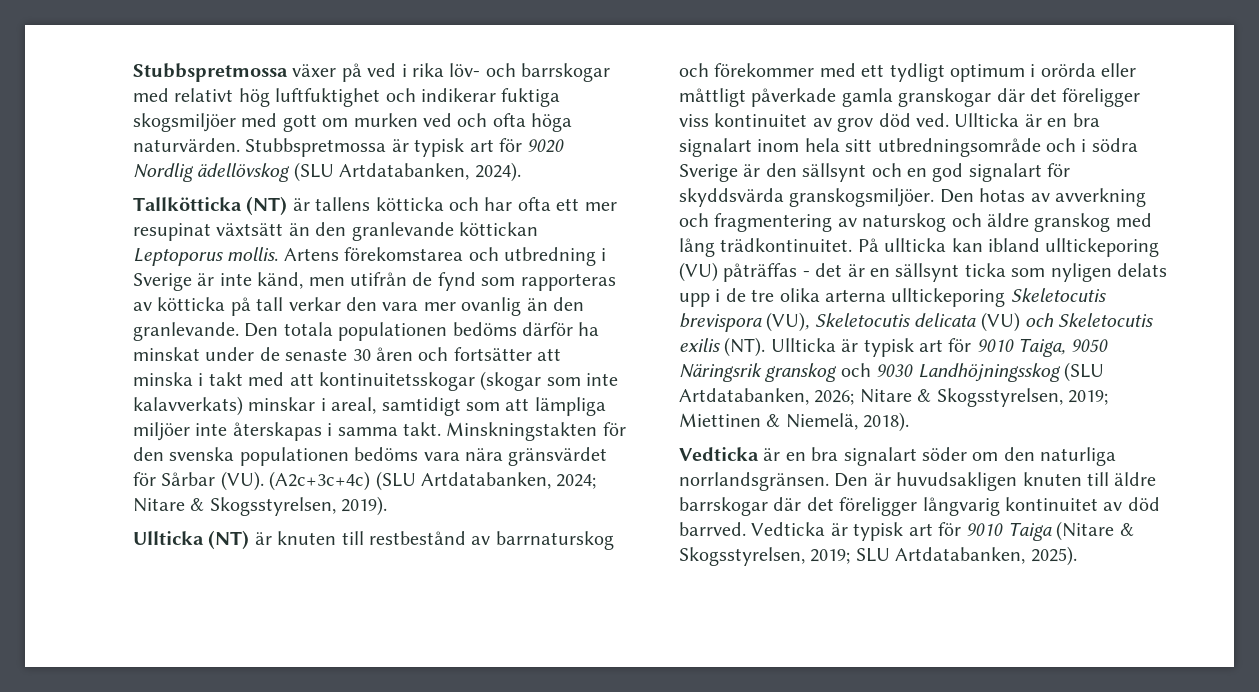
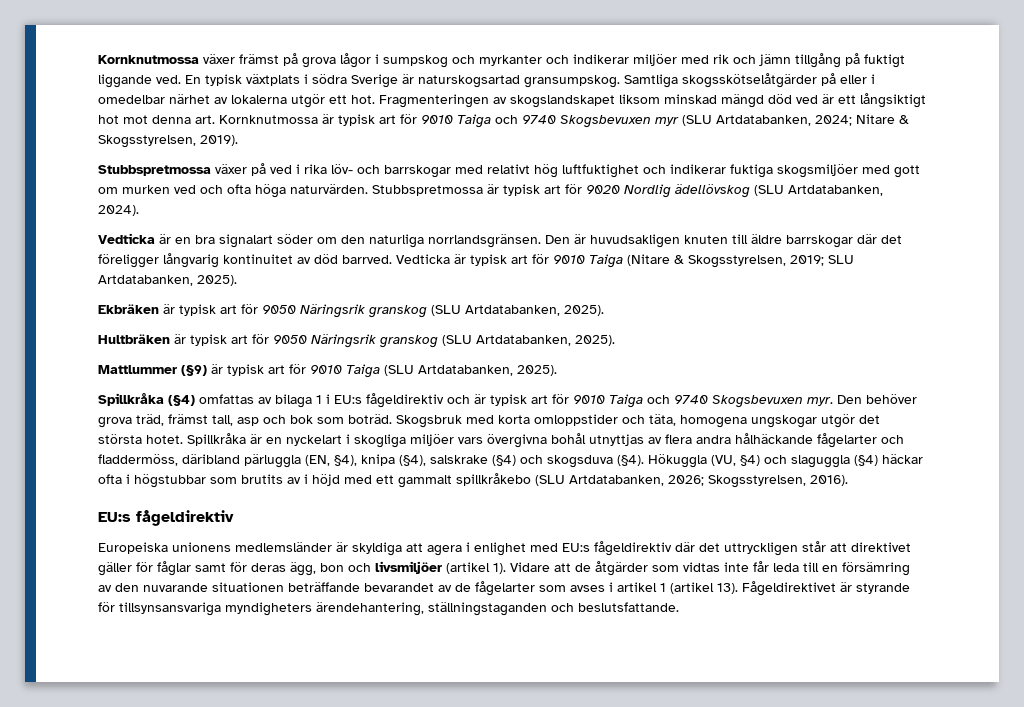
+ Kornknutmossa växer främst på grova lågor i sumpskog och myrkanter och indikerar miljöer med rik och jämn tillgång på fuktigt liggande ved. En typisk växtplats i södra Sverige är naturskogsartad gransumpskog. Samtliga skogsskötselåtgärder på eller i omedelbar närhet av lokalerna utgör ett hot. Fragmenteringen av skogslandskapet liksom minskad mängd död ved är ett långsiktigt hot mot denna art. Kornknutmossa är typisk art för 9010 Taiga och 9740 Skogsbevuxen myr (SLU Artdatabanken, 2024; Nitare & Skogsstyrelsen, 2019).
- Tallkötticka (NT) är tallens kötticka och har ofta ett mer resupinat växtsätt än den granlevande köttickan Leptoporus mollis. Artens förekomstarea och utbredning i Sverige är inte känd, men utifrån de fynd som rapporteras av kötticka på tall verkar den vara mer ovanlig än den granlevande. Den totala populationen bedöms därför ha minskat under de senaste 30 åren och fortsätter att minska i takt med att kontinuitetsskogar (skogar som inte kalavverkats) minskar i areal, samtidigt som att lämpliga miljöer inte återskapas i samma takt. Minskningstakten för den svenska populationen bedöms vara nära gränsvärdet för Sårbar (VU). (A2c+3c+4c) (SLU Artdatabanken, 2024; Nitare & Skogsstyrelsen, 2019).
- Ullticka (NT) är knuten till restbestånd av barrnaturskog och förekommer med ett tydligt optimum i orörda eller måttligt påverkade gamla granskogar där det föreligger viss kontinuitet av grov död ved. Ullticka är en bra signalart inom hela sitt utbredningsområde och i södra Sverige är den sällsynt och en god signalart för skyddsvärda granskogsmiljöer. Den hotas av avverkning och fragmentering av naturskog och äldre granskog med lång trädkontinuitet. På ullticka kan ibland ulltickeporing (VU) påträffas - det är en sällsynt ticka som nyligen delats upp i de tre olika arterna ulltickeporing Skeletocutis brevispora (VU), Skeletocutis delicata (VU) och Skeletocutis exilis (NT). Ullticka är typisk art för 9010 Taiga, 9050 Näringsrik granskog och 9030 Landhöjningsskog (SLU Artdatabanken, 2026; Nitare & Skogsstyrelsen, 2019; Miettinen & Niemelä, 2018).
+ Ekbräken är typisk art för 9050 Näringsrik granskog (SLU Artdatabanken, 2025).
+ Hultbräken är typisk art för 9050 Näringsrik granskog (SLU Artdatabanken, 2025).
+ Mattlummer (§9) är typisk art för 9010 Taiga (SLU Artdatabanken, 2025).
+ Spillkråka (§4) omfattas av bilaga 1 i EU:s fågeldirektiv och är typisk art för 9010 Taiga och 9740 Skogsbevuxen myr. Den behöver grova träd, främst tall, asp och bok som boträd. Skogsbruk med korta omloppstider och täta, homogena ungskogar utgör det största hotet. Spillkråka är en nyckelart i skogliga miljöer vars övergivna bohål utnyttjas av flera andra hålhäckande fågelarter och fladdermöss, däribland pärluggla (EN, §4), knipa (§4), salskrake (§4) och skogsduva (§4). Hökuggla (VU, §4) och slaguggla (§4) häckar ofta i högstubbar som brutits av i höjd med ett gammalt spillkråkebo (SLU Artdatabanken, 2026; Skogsstyrelsen, 2016).
+ EU:s fågeldirektiv
+ Europeiska unionens medlemsländer är skyldiga att agera i enlighet med EU:s fågeldirektiv där det uttryckligen står att direktivet gäller för fåglar samt för deras ägg, bon och livsmiljöer (artikel 1). Vidare att de åtgärder som vidtas inte får leda till en försämring av den nuvarande situationen beträffande bevarandet av de fågelarter som avses i artikel 1 (artikel 13). Fågeldirektivet är styrande för tillsynsansvariga myndigheters ärendehantering, ställningstaganden och beslutsfattande.

